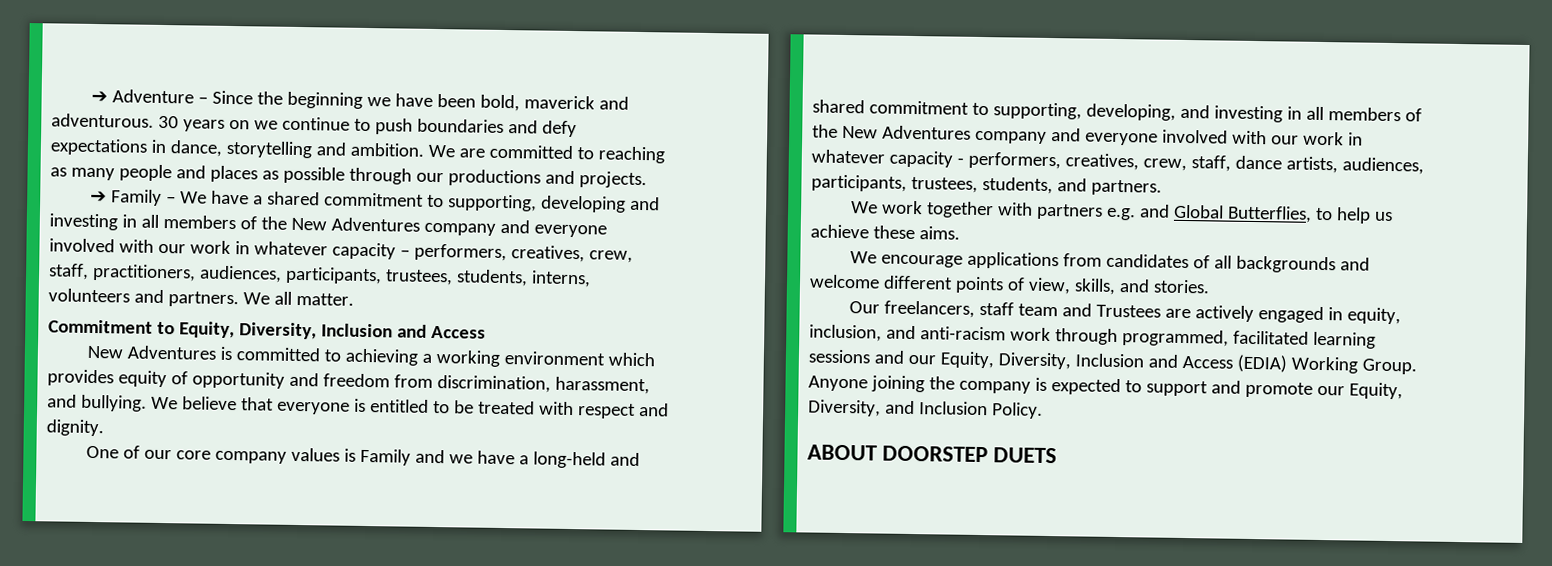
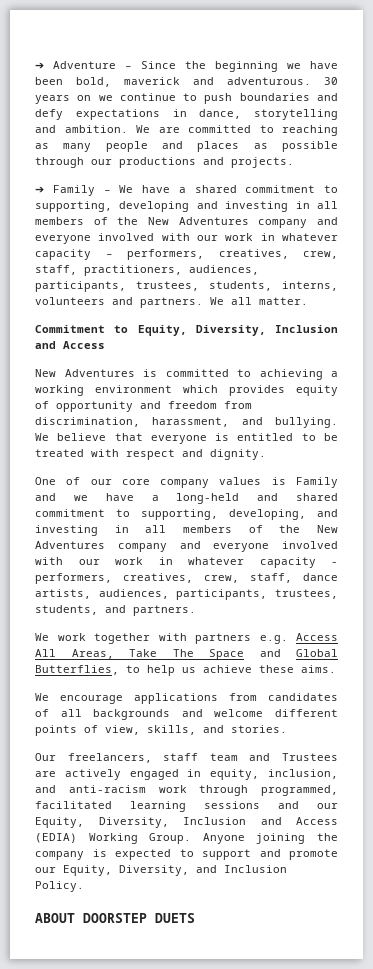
- We work together with partners e.g. and Global Butterflies, to help us achieve these aims.
+ We work together with partners e.g. Access All Areas, Take The Space and Global Butterflies, to help us achieve these aims.

